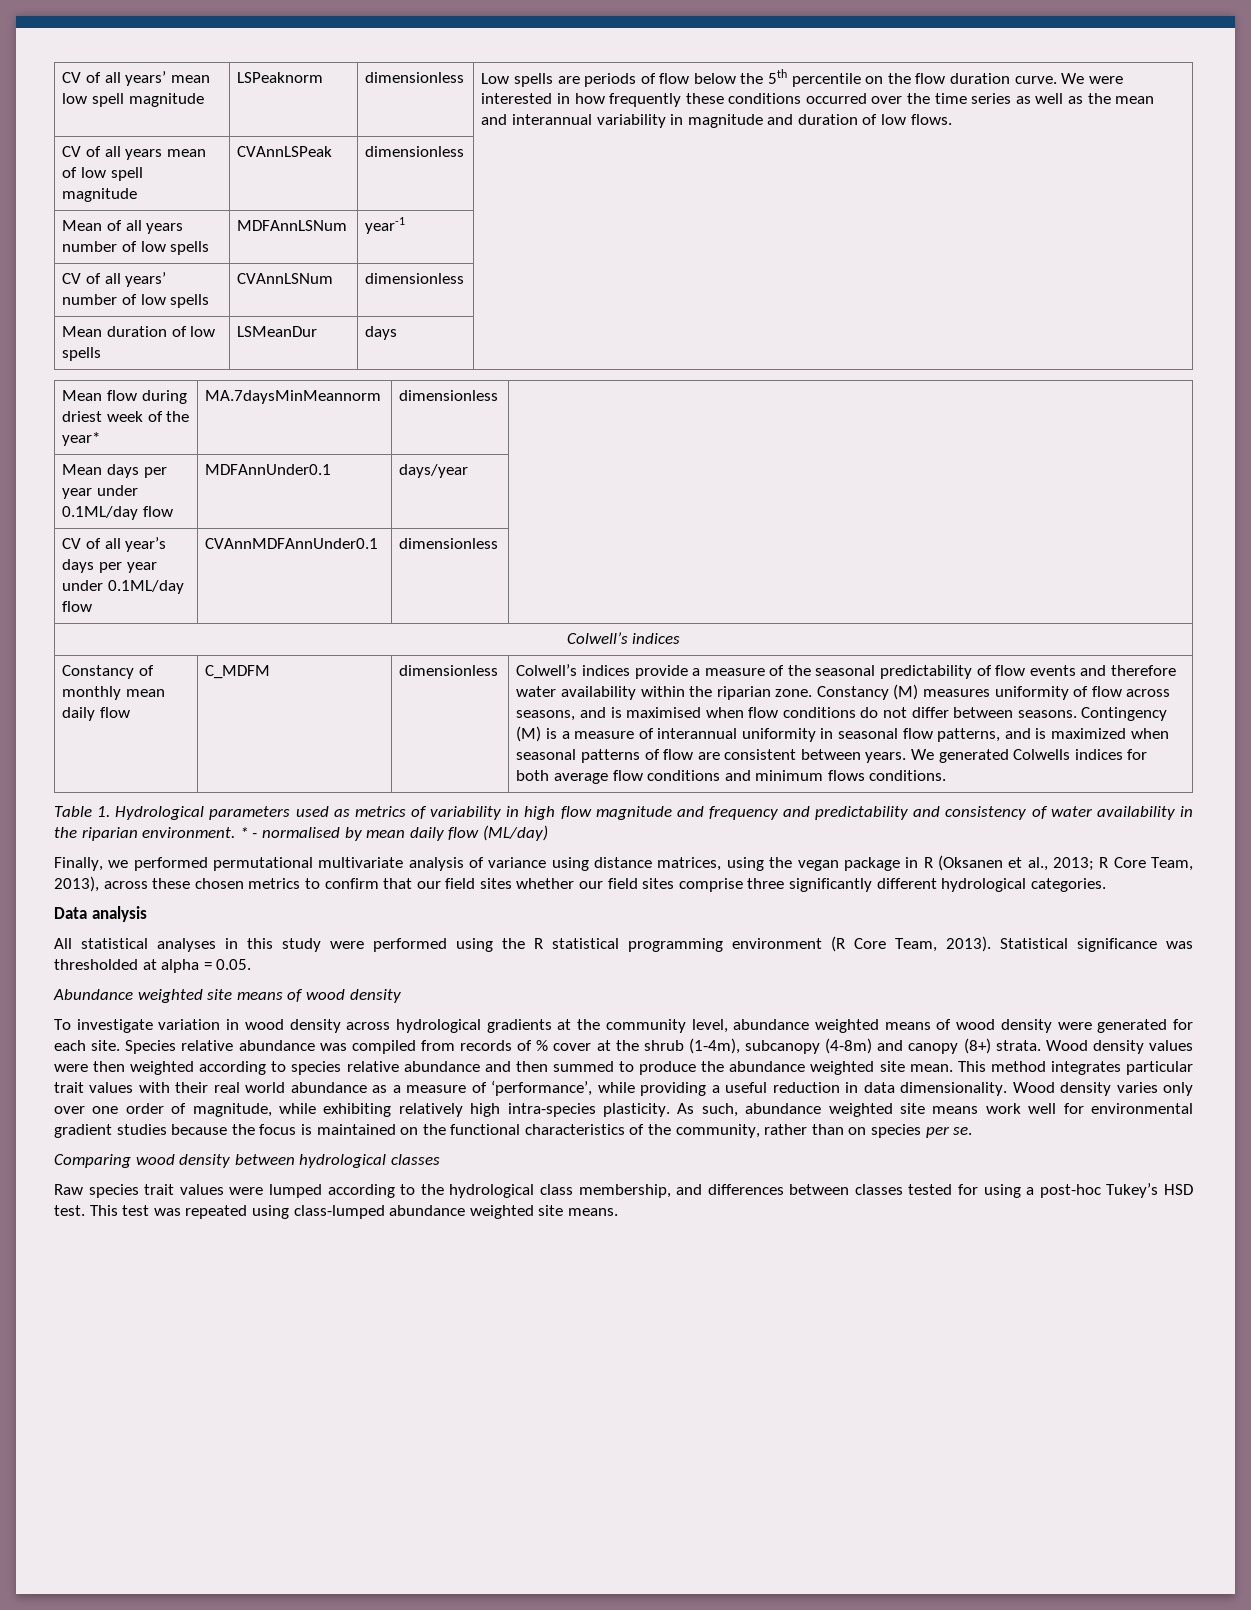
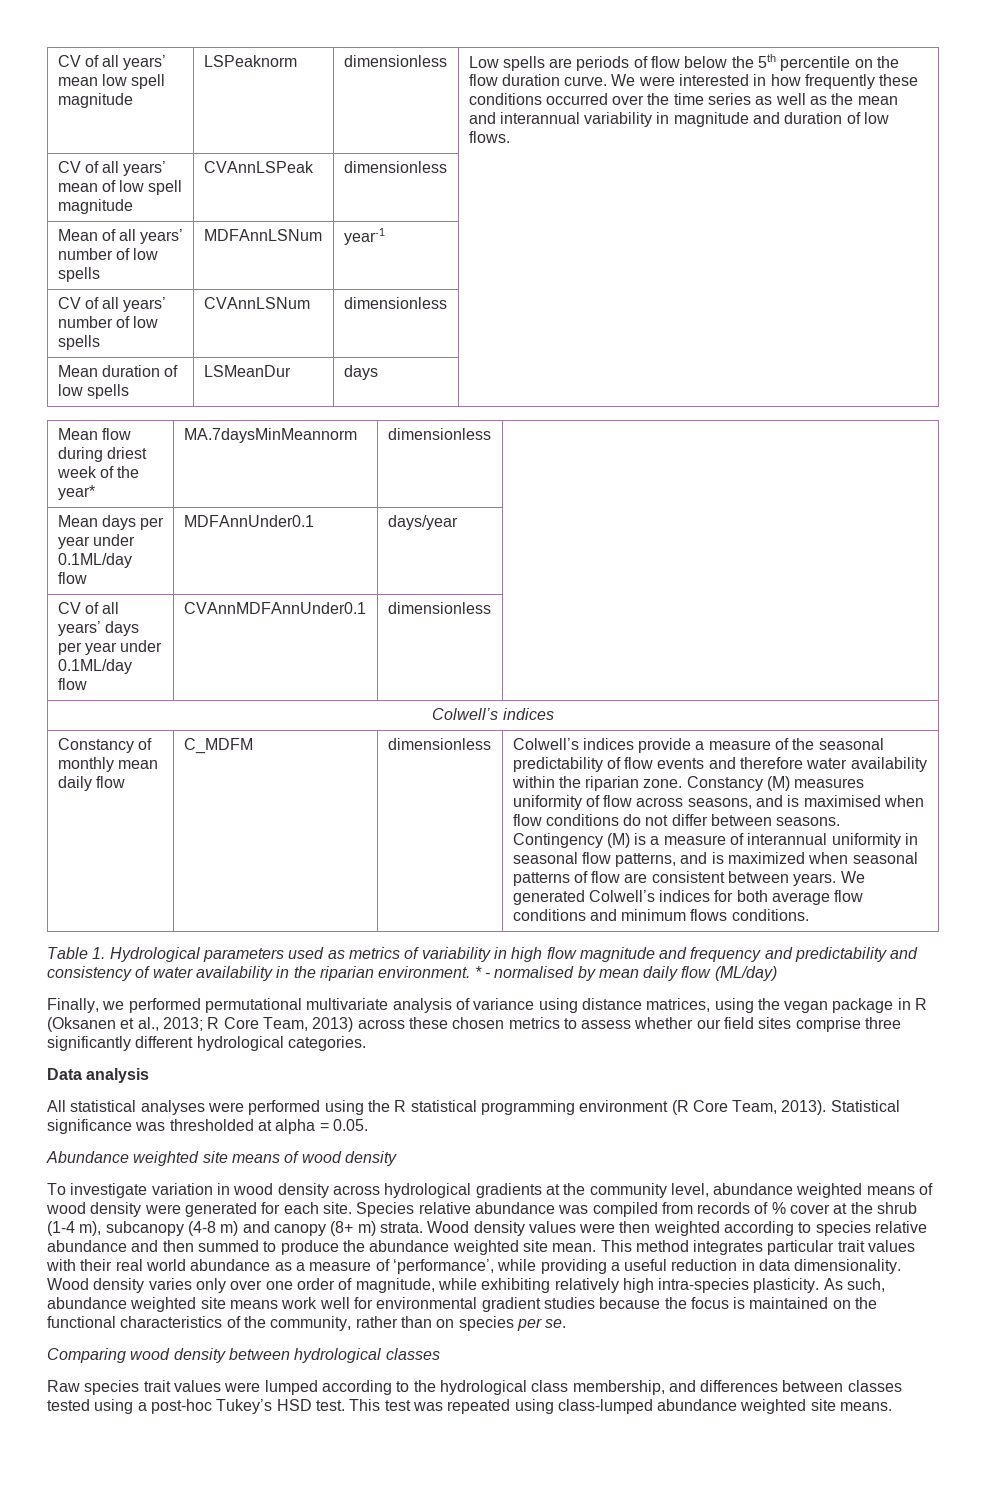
- CV of all years mean of low spell magnitude | CVAnnLSPeak | dimensionless |
+ CV of all years’ mean of low spell magnitude | CVAnnLSPeak | dimensionless |
- Mean of all years number of low spells | MDFAnnLSNum | year-1 |
+ Mean of all years’ number of low spells | MDFAnnLSNum | year-1 |
- CV of all year’s days per year under 0.1ML/day flow | CVAnnMDFAnnUnder0.1 | dimensionless |
+ CV of all years’ days per year under 0.1ML/day flow | CVAnnMDFAnnUnder0.1 | dimensionless |
- We generated Colwells indices for both average flow conditions and minimum flows conditions.
+ We generated Colwell’s indices for both average flow conditions and minimum flows conditions.
- Finally, we performed permutational multivariate analysis of variance using distance matrices, using the vegan package in R (Oksanen et al., 2013; R Core Team, 2013), across these chosen metrics to confirm that our field sites whether our field sites comprise three significantly different hydrological categories.
+ Finally, we performed permutational multivariate analysis of variance using distance matrices, using the vegan package in R (Oksanen et al., 2013; R Core Team, 2013) across these chosen metrics to assess whether our field sites comprise three significantly different hydrological categories.
- All statistical analyses in this study were performed using the R statistical programming environment (R Core Team, 2013).
+ All statistical analyses were performed using the R statistical programming environment (R Core Team, 2013).
- Species relative abundance was compiled from records of % cover at the shrub (1-4m), subcanopy (4-8m) and canopy (8+) strata.
+ Species relative abundance was compiled from records of % cover at the shrub (1-4 m), subcanopy (4-8 m) and canopy (8+ m) strata.
- Raw species trait values were lumped according to the hydrological class membership, and differences between classes tested for using a post-hoc Tukey’s HSD test.
+ Raw species trait values were lumped according to the hydrological class membership, and differences between classes tested using a post-hoc Tukey’s HSD test.

